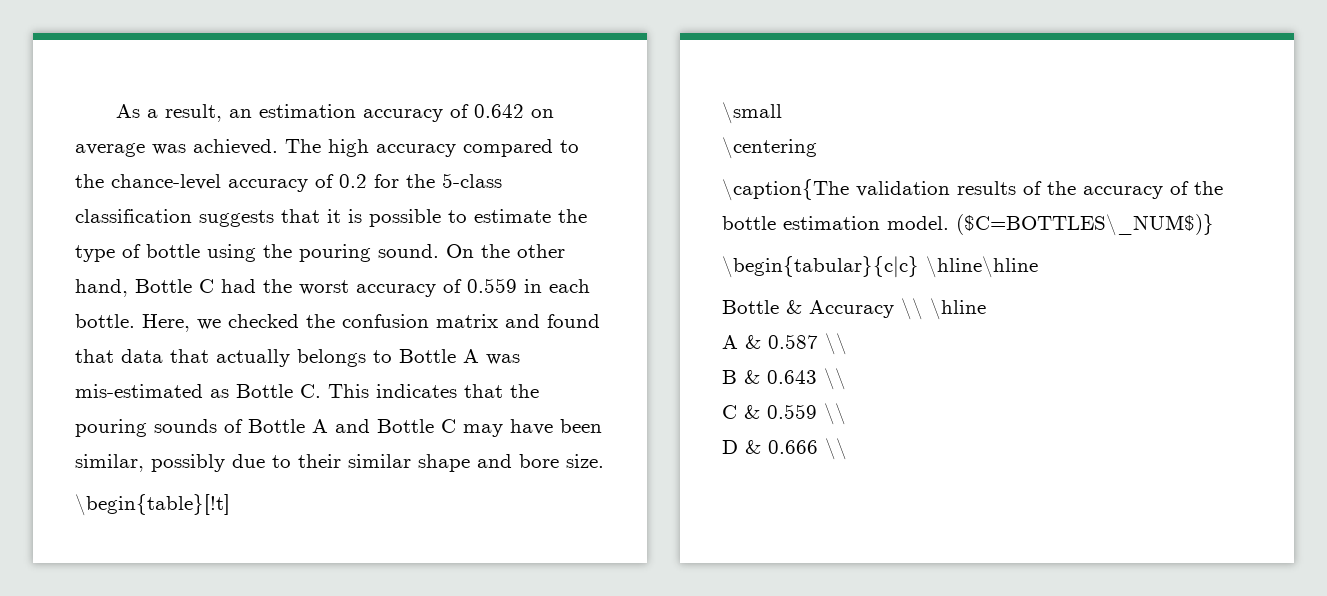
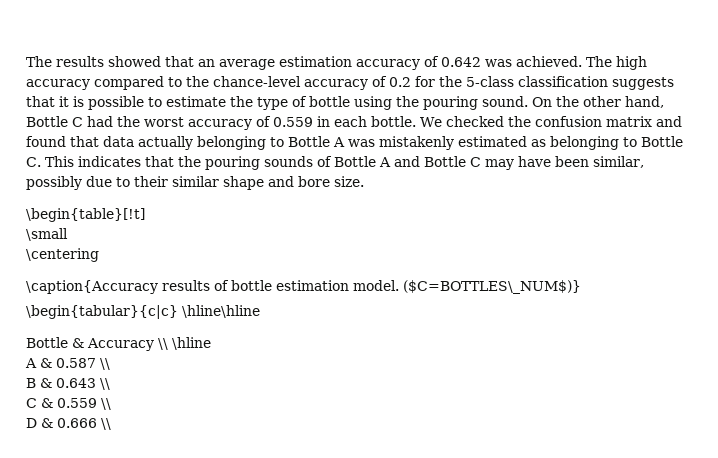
- As a result, an estimation accuracy of 0.642 on average was achieved.
+ The results showed that an average estimation accuracy of 0.642 was achieved.
- Here, we checked the confusion matrix and found that data that actually belongs to Bottle A was mis-estimated as Bottle C. This indicates that the pouring sounds of Bottle A and Bottle C may have been similar, possibly due to their similar shape and bore size.
+ We checked the confusion matrix and found that data actually belonging to Bottle A was mistakenly estimated as belonging to Bottle C. This indicates that the pouring sounds of Bottle A and Bottle C may have been similar, possibly due to their similar shape and bore size.
- \caption{The validation results of the accuracy of the bottle estimation model.
+ \caption{Accuracy results of bottle estimation model.

